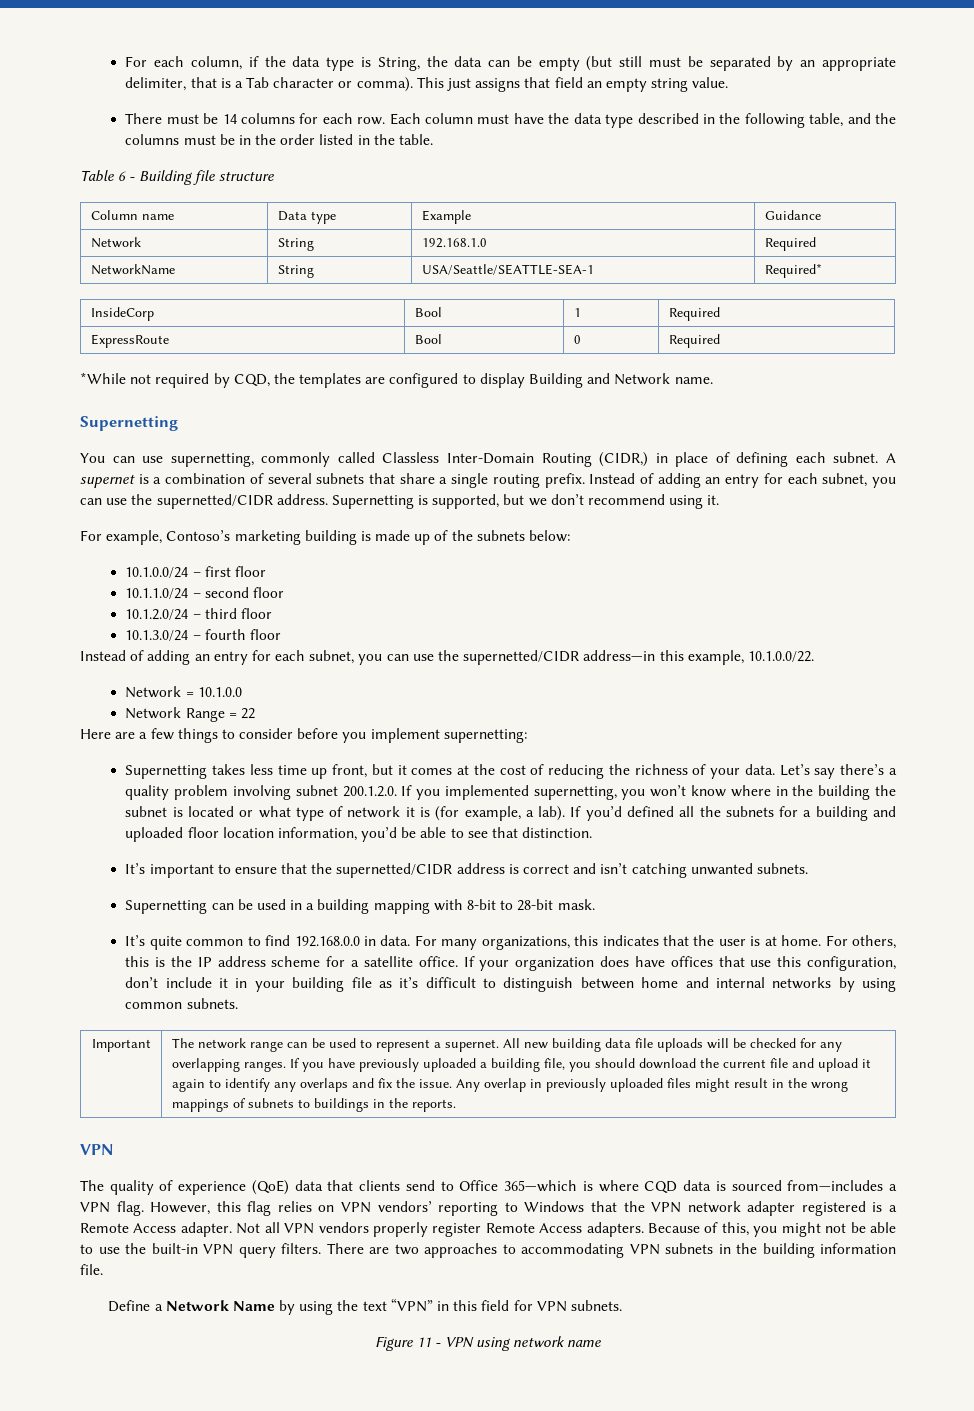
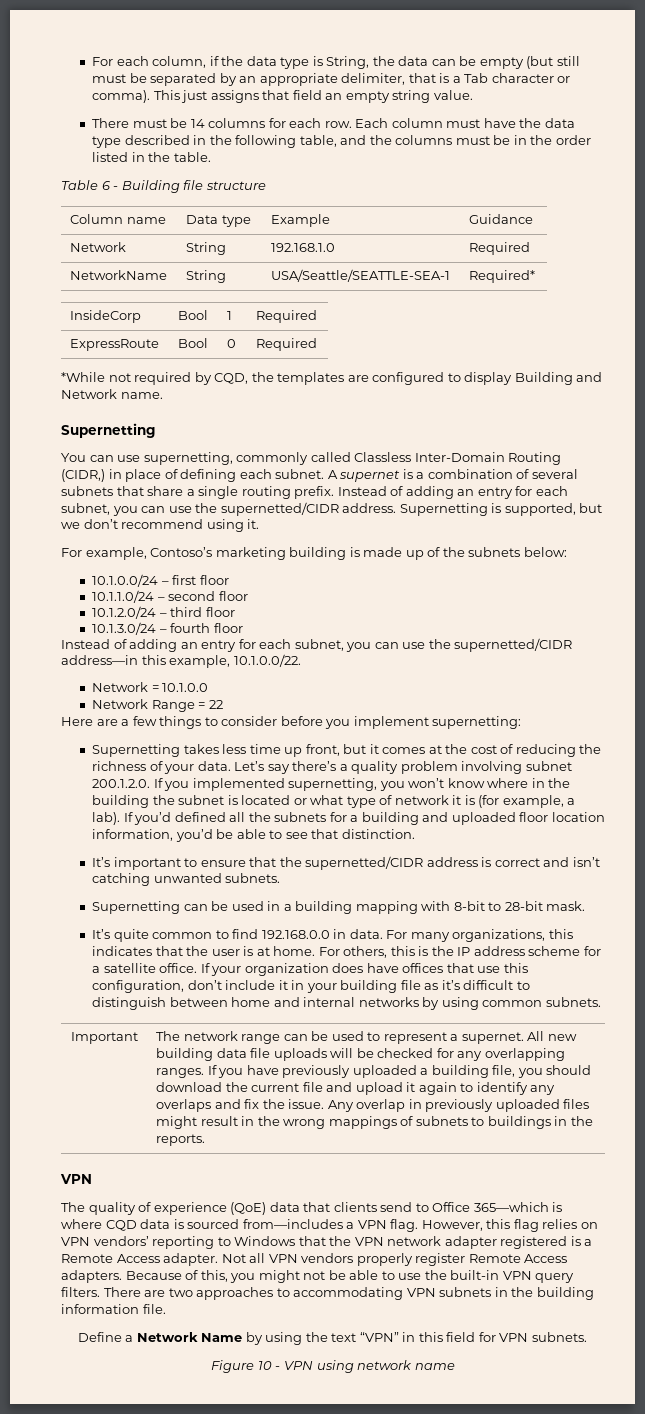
- Figure 11 - VPN using network name
+ Figure 10 - VPN using network name

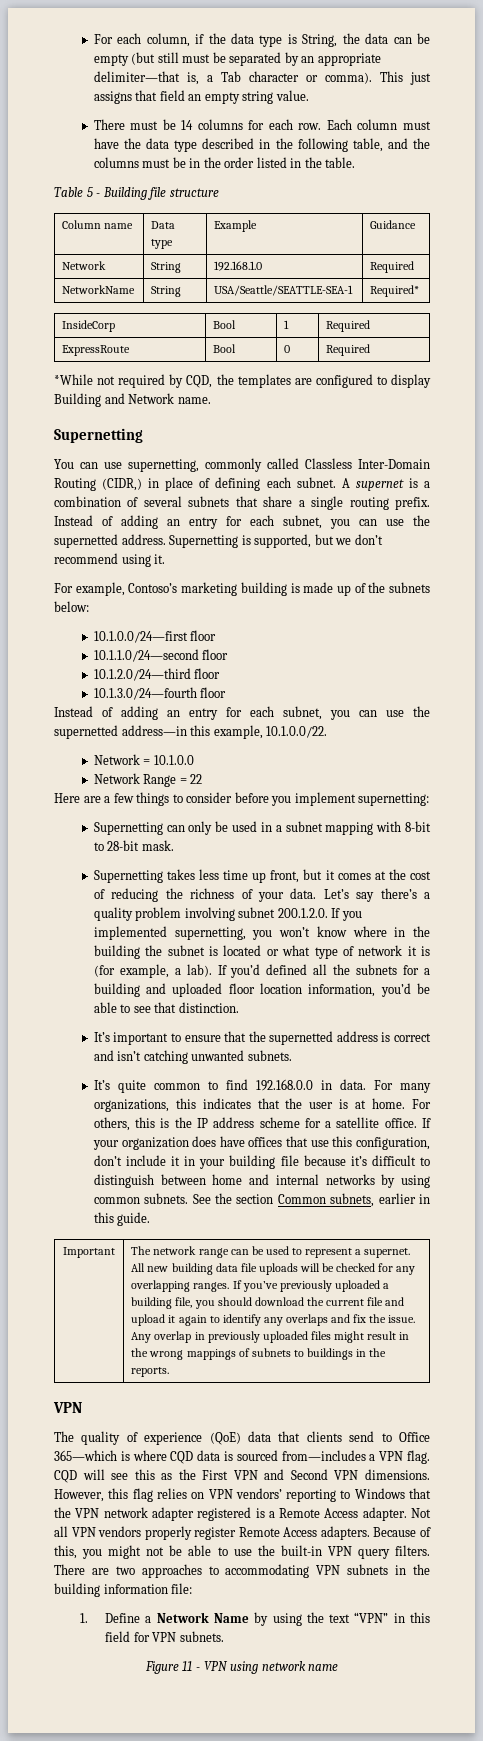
- For each column, if the data type is String, the data can be empty (but still must be separated by an appropriate delimiter, that is a Tab character or comma).
+ For each column, if the data type is String, the data can be empty (but still must be separated by an appropriate delimiter—that is, a Tab character or comma).
- Table 6 - Building file structure
+ Table 5 - Building file structure
- Instead of adding an entry for each subnet, you can use the supernetted/CIDR address.
+ Instead of adding an entry for each subnet, you can use the supernetted address.
- 10.1.0.0/24 – first floor
- 10.1.1.0/24 – second floor
- 10.1.2.0/24 – third floor
- 10.1.3.0/24 – fourth floor
+ 10.1.0.0/24—first floor
+ 10.1.1.0/24—second floor
+ 10.1.2.0/24—third floor
+ 10.1.3.0/24—fourth floor
- Instead of adding an entry for each subnet, you can use the supernetted/CIDR address—in this example, 10.1.0.0/22.
+ Instead of adding an entry for each subnet, you can use the supernetted address—in this example, 10.1.0.0/22.
+ Supernetting can only be used in a subnet mapping with 8-bit to 28-bit mask.
- It’s important to ensure that the supernetted/CIDR address is correct and isn’t catching unwanted subnets.
+ It’s important to ensure that the supernetted address is correct and isn’t catching unwanted subnets.
- Supernetting can be used in a building mapping with 8-bit to 28-bit mask.
- If your organization does have offices that use this configuration, don’t include it in your building file as it’s difficult to distinguish between home and internal networks by using common subnets.
+ If your organization does have offices that use this configuration, don’t include it in your building file because it’s difficult to distinguish between home and internal networks by using common subnets. See the section Common subnets, earlier in this guide.
- If you have previously uploaded a building file, you should download the current file and upload it again to identify any overlaps and fix the issue.
+ If you’ve previously uploaded a building file, you should download the current file and upload it again to identify any overlaps and fix the issue.
+ CQD will see this as the First VPN and Second VPN dimensions.
- There are two approaches to accommodating VPN subnets in the building information file.
- Define a Network Name by using the text “VPN” in this field for VPN subnets.
+ There are two approaches to accommodating VPN subnets in the building information file:
+ 1. Define a Network Name by using the text “VPN” in this field for VPN subnets.
- Figure 10 - VPN using network name
+ Figure 11 - VPN using network name

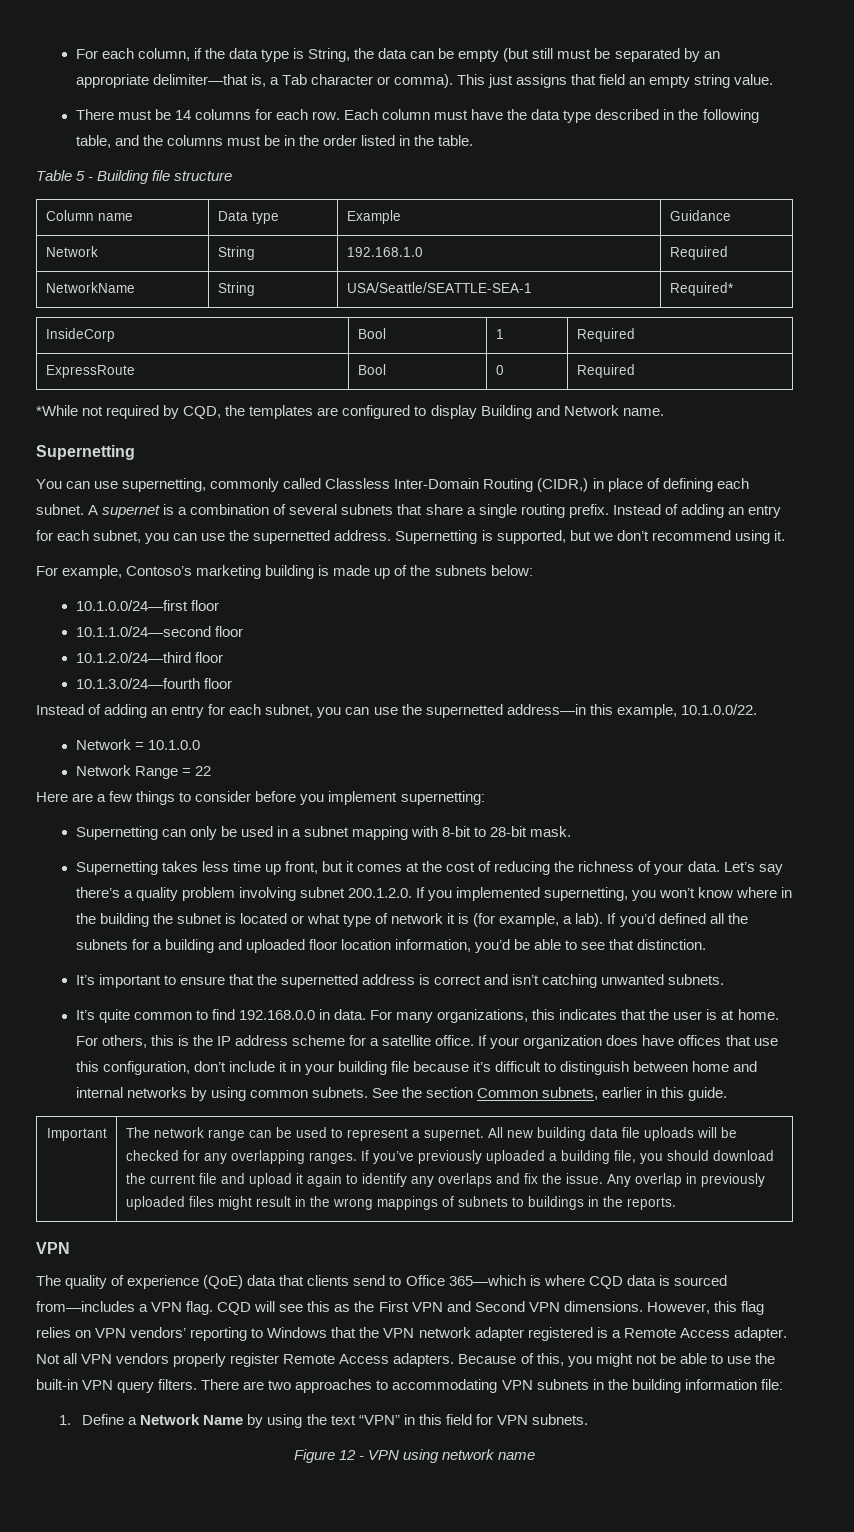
- Figure 11 - VPN using network name
+ Figure 12 - VPN using network name

